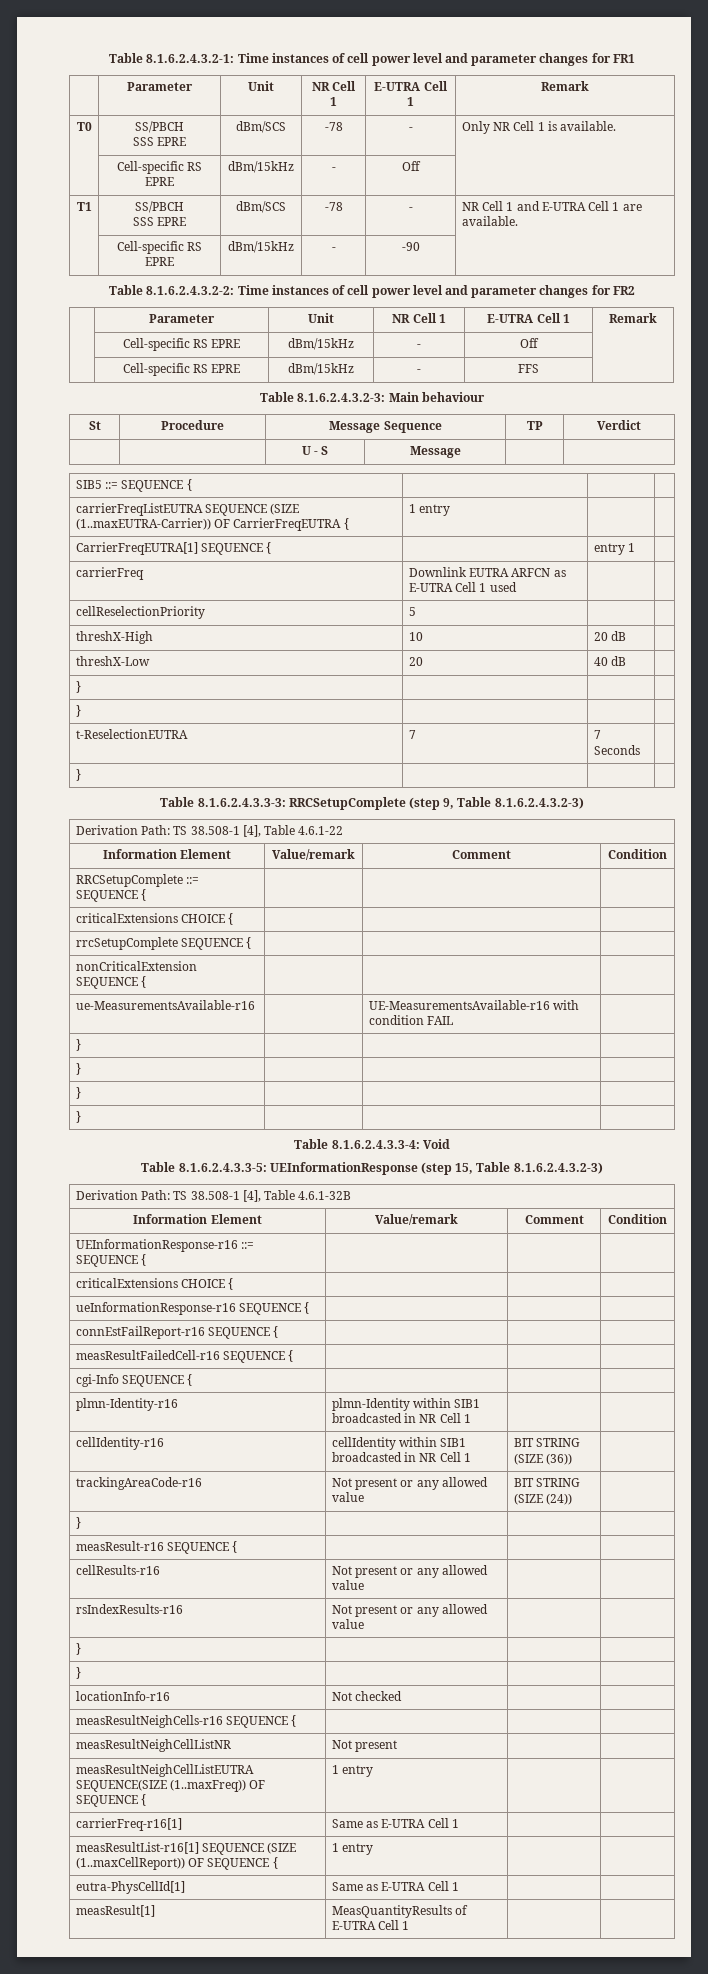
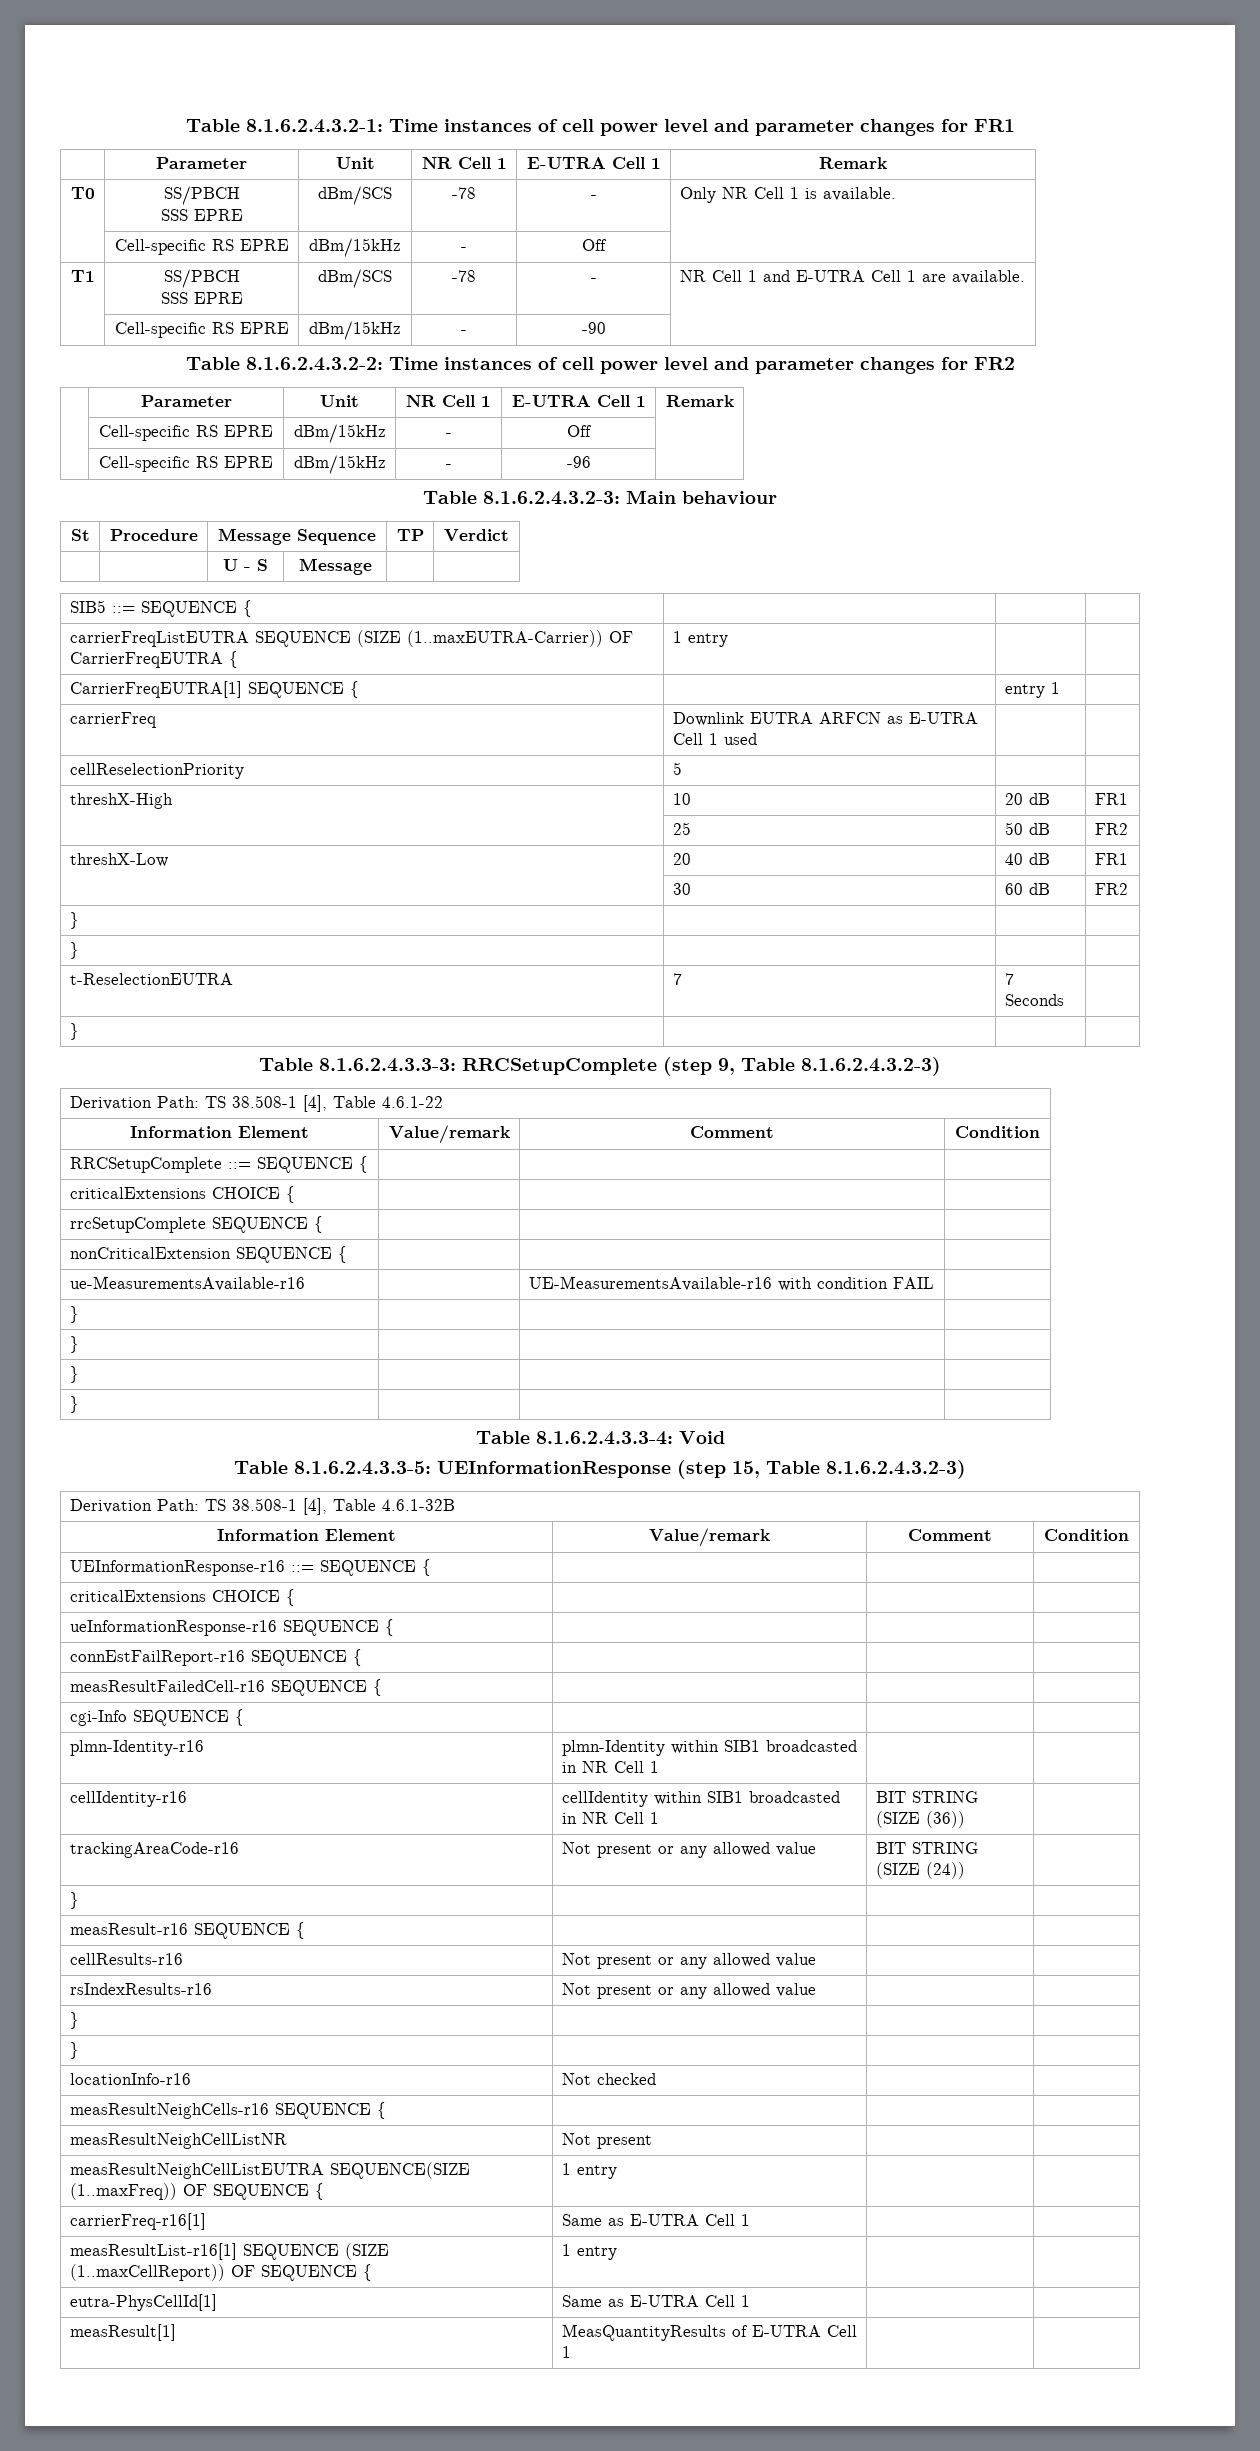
- | Cell-specific RS EPRE | dBm/15kHz | - | FFS |
+ | Cell-specific RS EPRE | dBm/15kHz | - | -96 |
- threshX-High | 10 | 20 dB |
+ threshX-High | 10 | 20 dB | FR1
+ | 25 | 50 dB | FR2
- threshX-Low | 20 | 40 dB |
+ threshX-Low | 20 | 40 dB | FR1
+ | 30 | 60 dB | FR2

